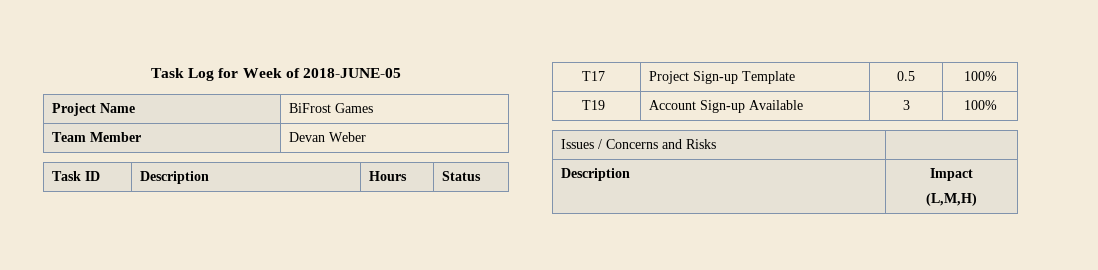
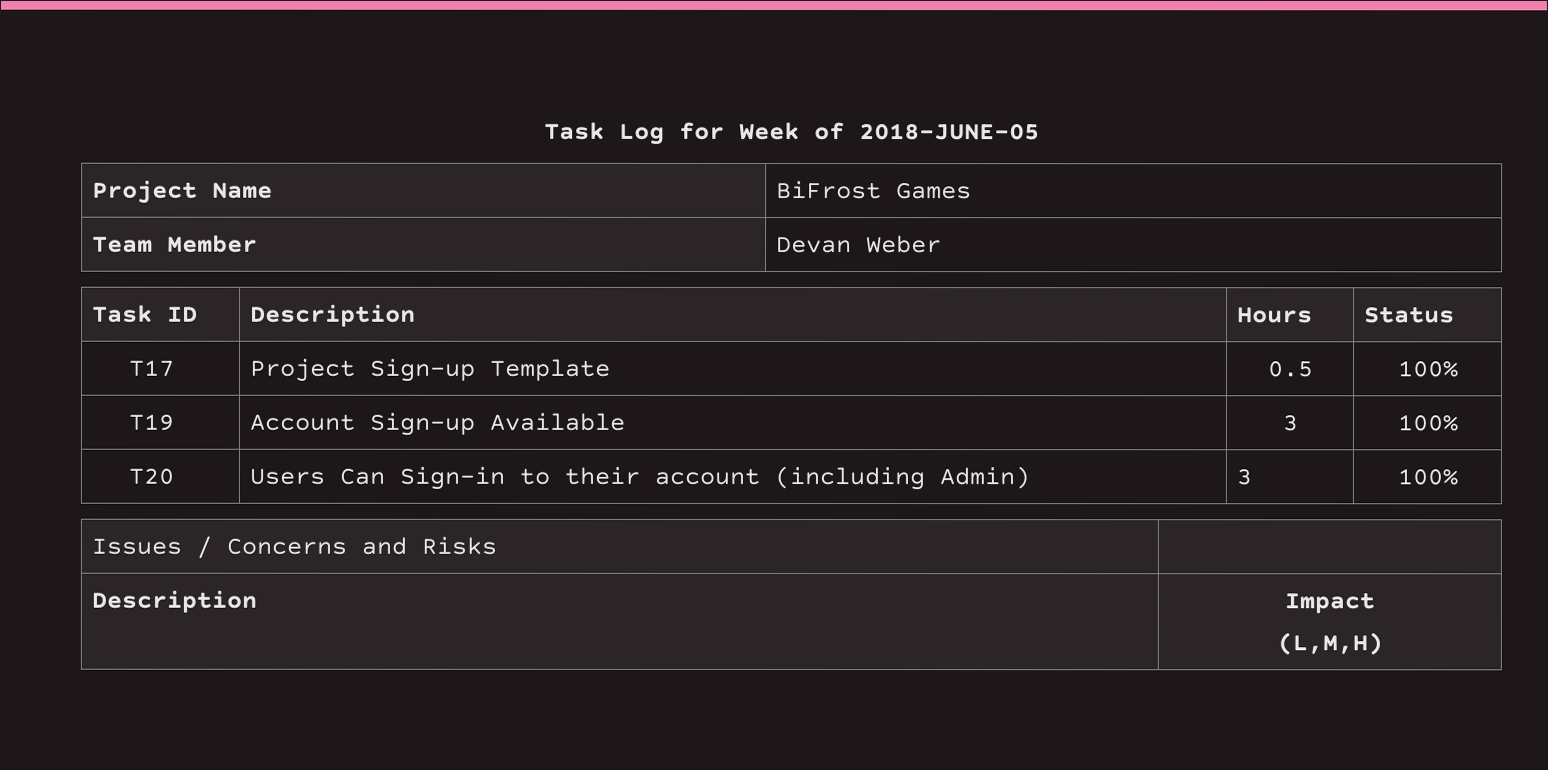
+ T20 | Users Can Sign-in to their account (including Admin) | 3 | 100%

